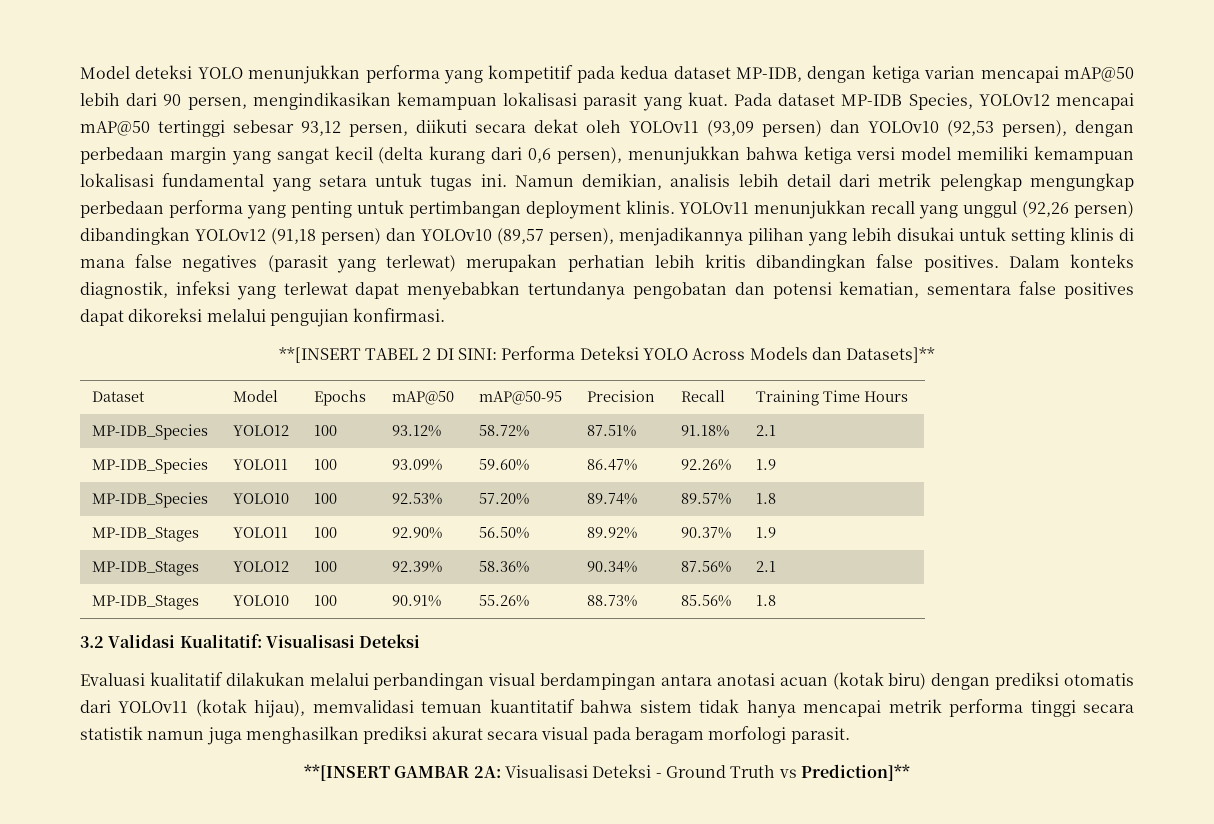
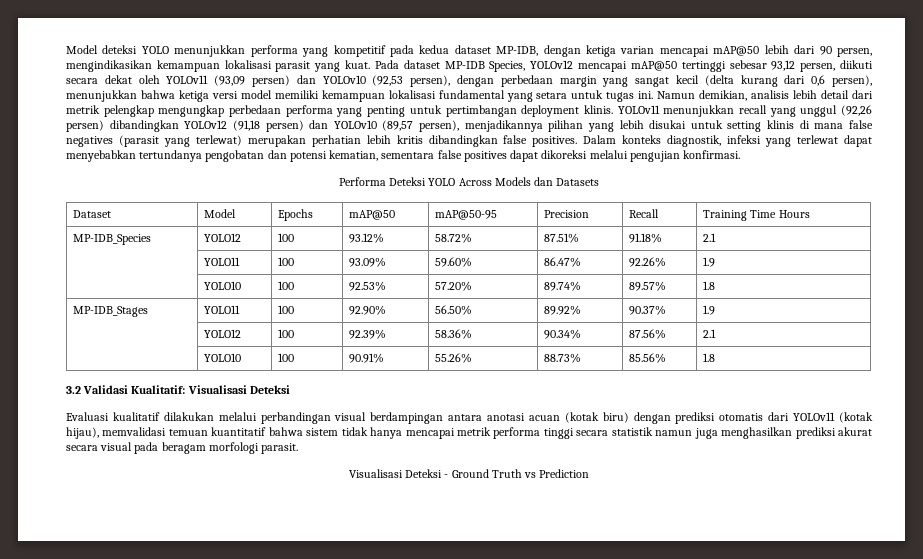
- **[INSERT TABEL 2 DI SINI: Performa Deteksi YOLO Across Models dan Datasets]**
+ Performa Deteksi YOLO Across Models dan Datasets
- MP-IDB_Species | YOLO11 | 100 | 93.09% | 59.60% | 86.47% | 92.26% | 1.9
+ | YOLO11 | 100 | 93.09% | 59.60% | 86.47% | 92.26% | 1.9
- MP-IDB_Species | YOLO10 | 100 | 92.53% | 57.20% | 89.74% | 89.57% | 1.8
+ | YOLO10 | 100 | 92.53% | 57.20% | 89.74% | 89.57% | 1.8
- MP-IDB_Stages | YOLO12 | 100 | 92.39% | 58.36% | 90.34% | 87.56% | 2.1
+ | YOLO12 | 100 | 92.39% | 58.36% | 90.34% | 87.56% | 2.1
- MP-IDB_Stages | YOLO10 | 100 | 90.91% | 55.26% | 88.73% | 85.56% | 1.8
+ | YOLO10 | 100 | 90.91% | 55.26% | 88.73% | 85.56% | 1.8
- **[INSERT GAMBAR 2A: Visualisasi Deteksi - Ground Truth vs Prediction]**
+ Visualisasi Deteksi - Ground Truth vs Prediction

